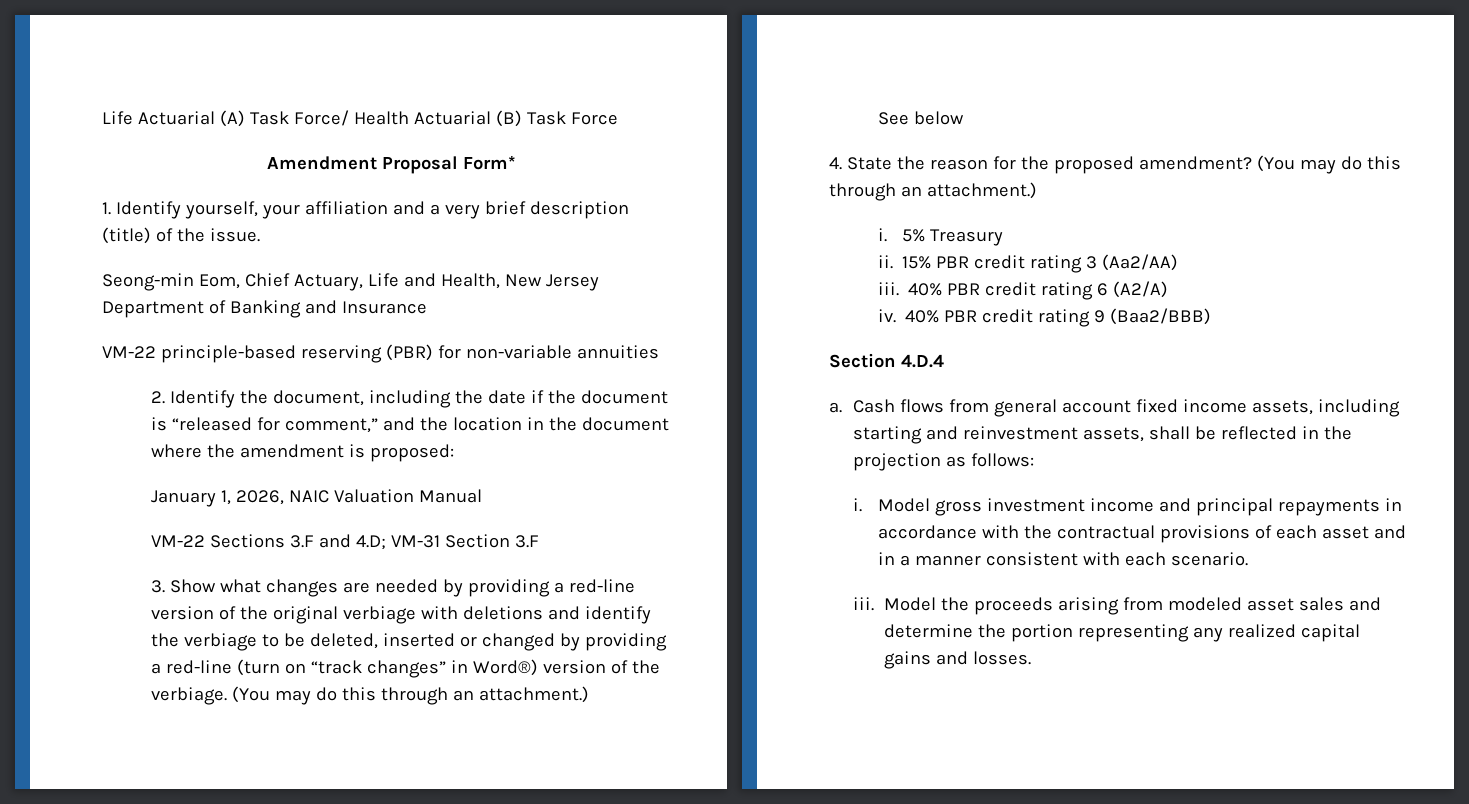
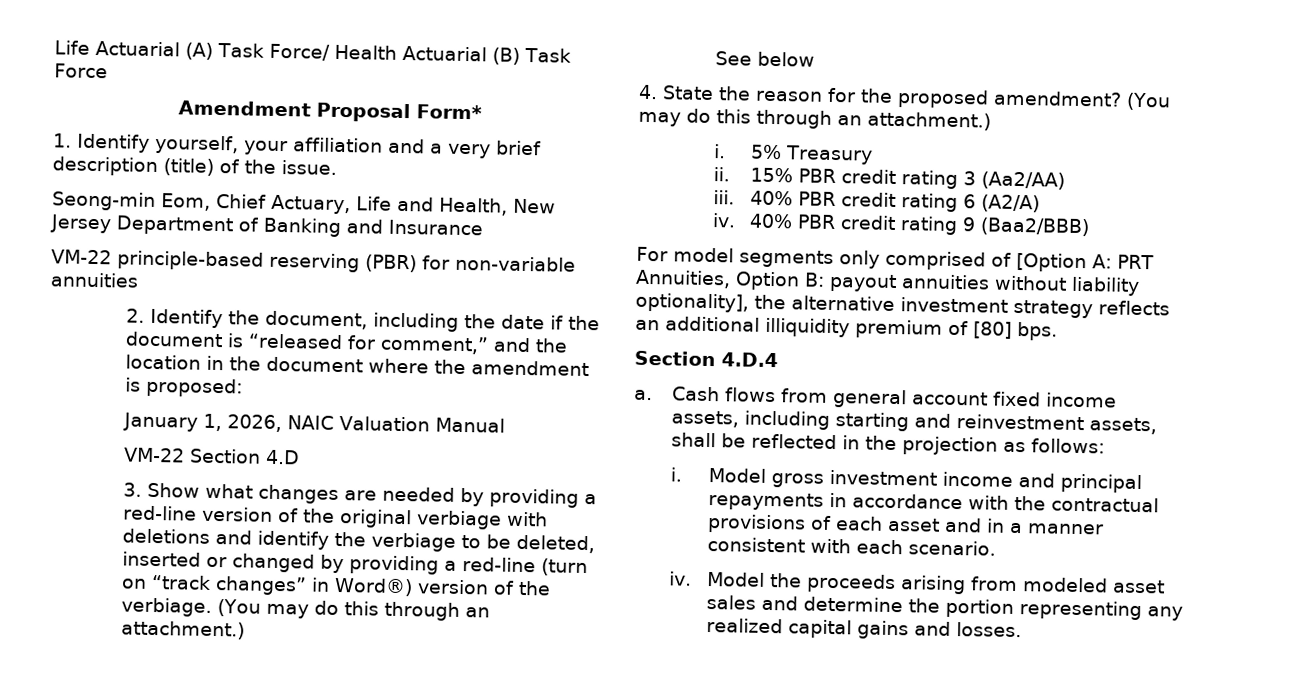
- VM-22 Sections 3.F and 4.D; VM-31 Section 3.F
+ VM-22 Section 4.D
+ For model segments only comprised of [Option A: PRT Annuities, Option B: payout annuities without liability optionality], the alternative investment strategy reflects an additional illiquidity premium of [80] bps.
  Model gross investment income and principal repayments in accordance with the contractual provisions of each asset and in a manner consistent with each scenario.
- iii.
+ iv.

